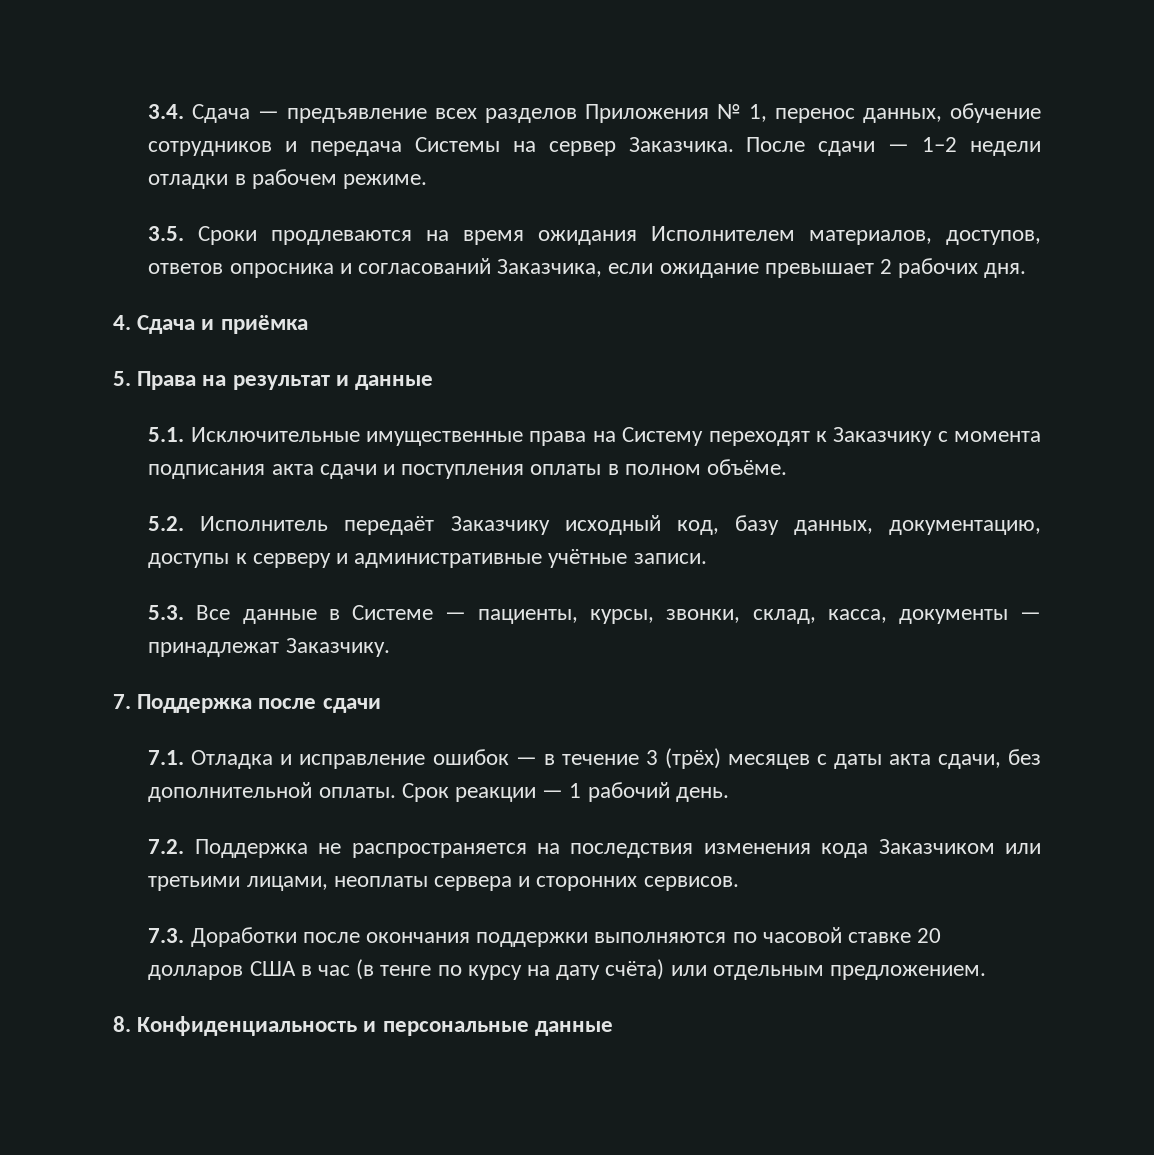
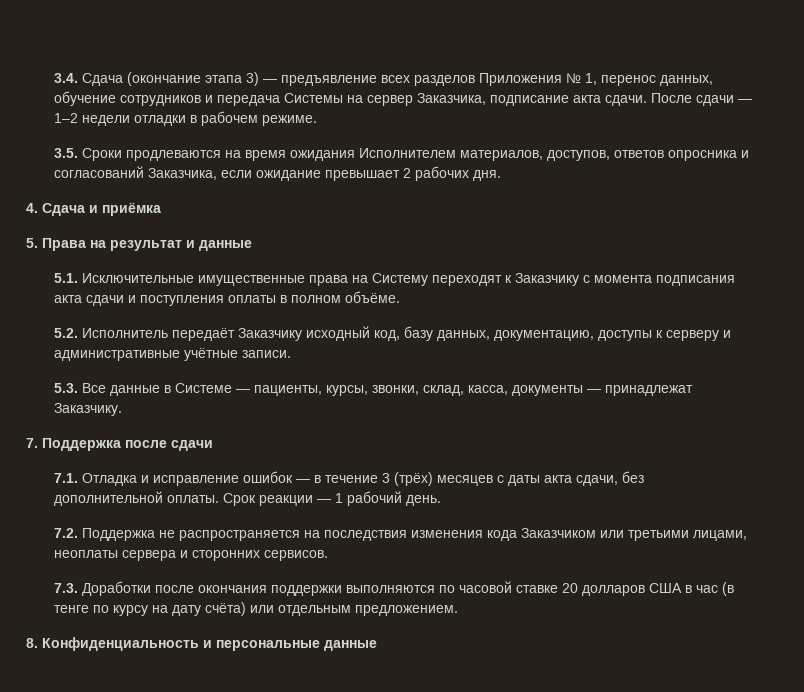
- 3.4. Сдача — предъявление всех разделов Приложения № 1, перенос данных, обучение сотрудников и передача Системы на сервер Заказчика.
+ 3.4. Сдача (окончание этапа 3) — предъявление всех разделов Приложения № 1, перенос данных, обучение сотрудников и передача Системы на сервер Заказчика, подписание акта сдачи.

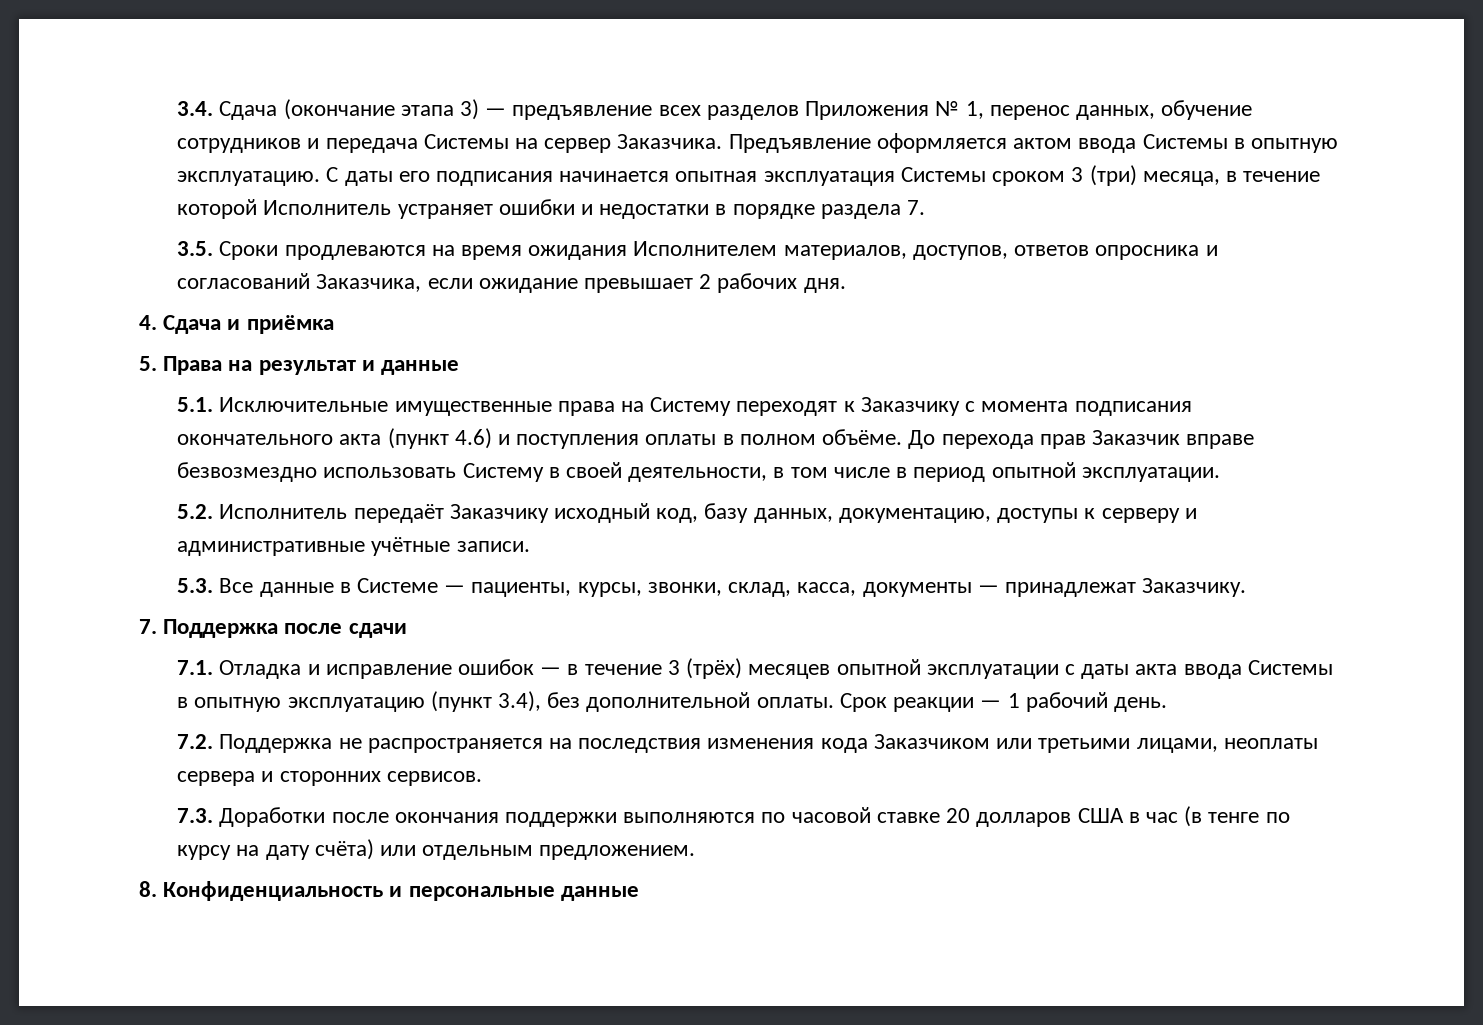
- 3.4. Сдача (окончание этапа 3) — предъявление всех разделов Приложения № 1, перенос данных, обучение сотрудников и передача Системы на сервер Заказчика, подписание акта сдачи. После сдачи — 1–2 недели отладки в рабочем режиме.
+ 3.4. Сдача (окончание этапа 3) — предъявление всех разделов Приложения № 1, перенос данных, обучение сотрудников и передача Системы на сервер Заказчика. Предъявление оформляется актом ввода Системы в опытную эксплуатацию. С даты его подписания начинается опытная эксплуатация Системы сроком 3 (три) месяца, в течение которой Исполнитель устраняет ошибки и недостатки в порядке раздела 7.
- 5.1. Исключительные имущественные права на Систему переходят к Заказчику с момента подписания акта сдачи и поступления оплаты в полном объёме.
+ 5.1. Исключительные имущественные права на Систему переходят к Заказчику с момента подписания окончательного акта (пункт 4.6) и поступления оплаты в полном объёме. До перехода прав Заказчик вправе безвозмездно использовать Систему в своей деятельности, в том числе в период опытной эксплуатации.
- 7.1. Отладка и исправление ошибок — в течение 3 (трёх) месяцев с даты акта сдачи, без дополнительной оплаты.
+ 7.1. Отладка и исправление ошибок — в течение 3 (трёх) месяцев опытной эксплуатации с даты акта ввода Системы в опытную эксплуатацию (пункт 3.4), без дополнительной оплаты.

